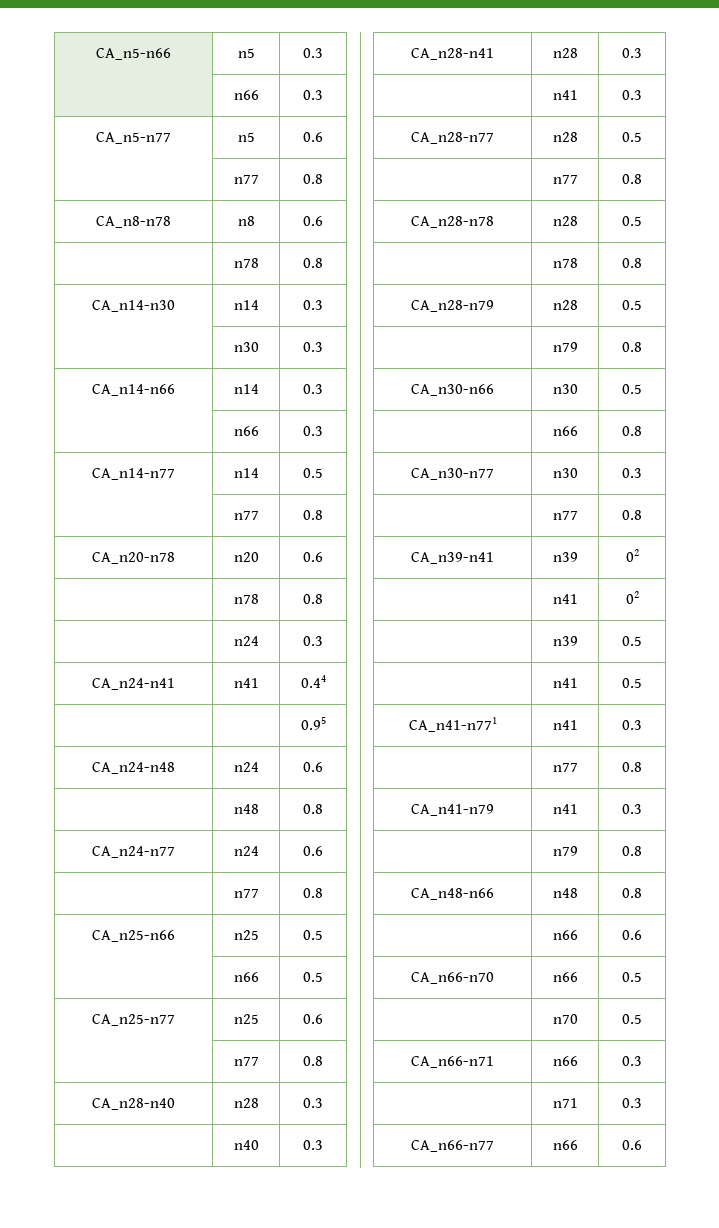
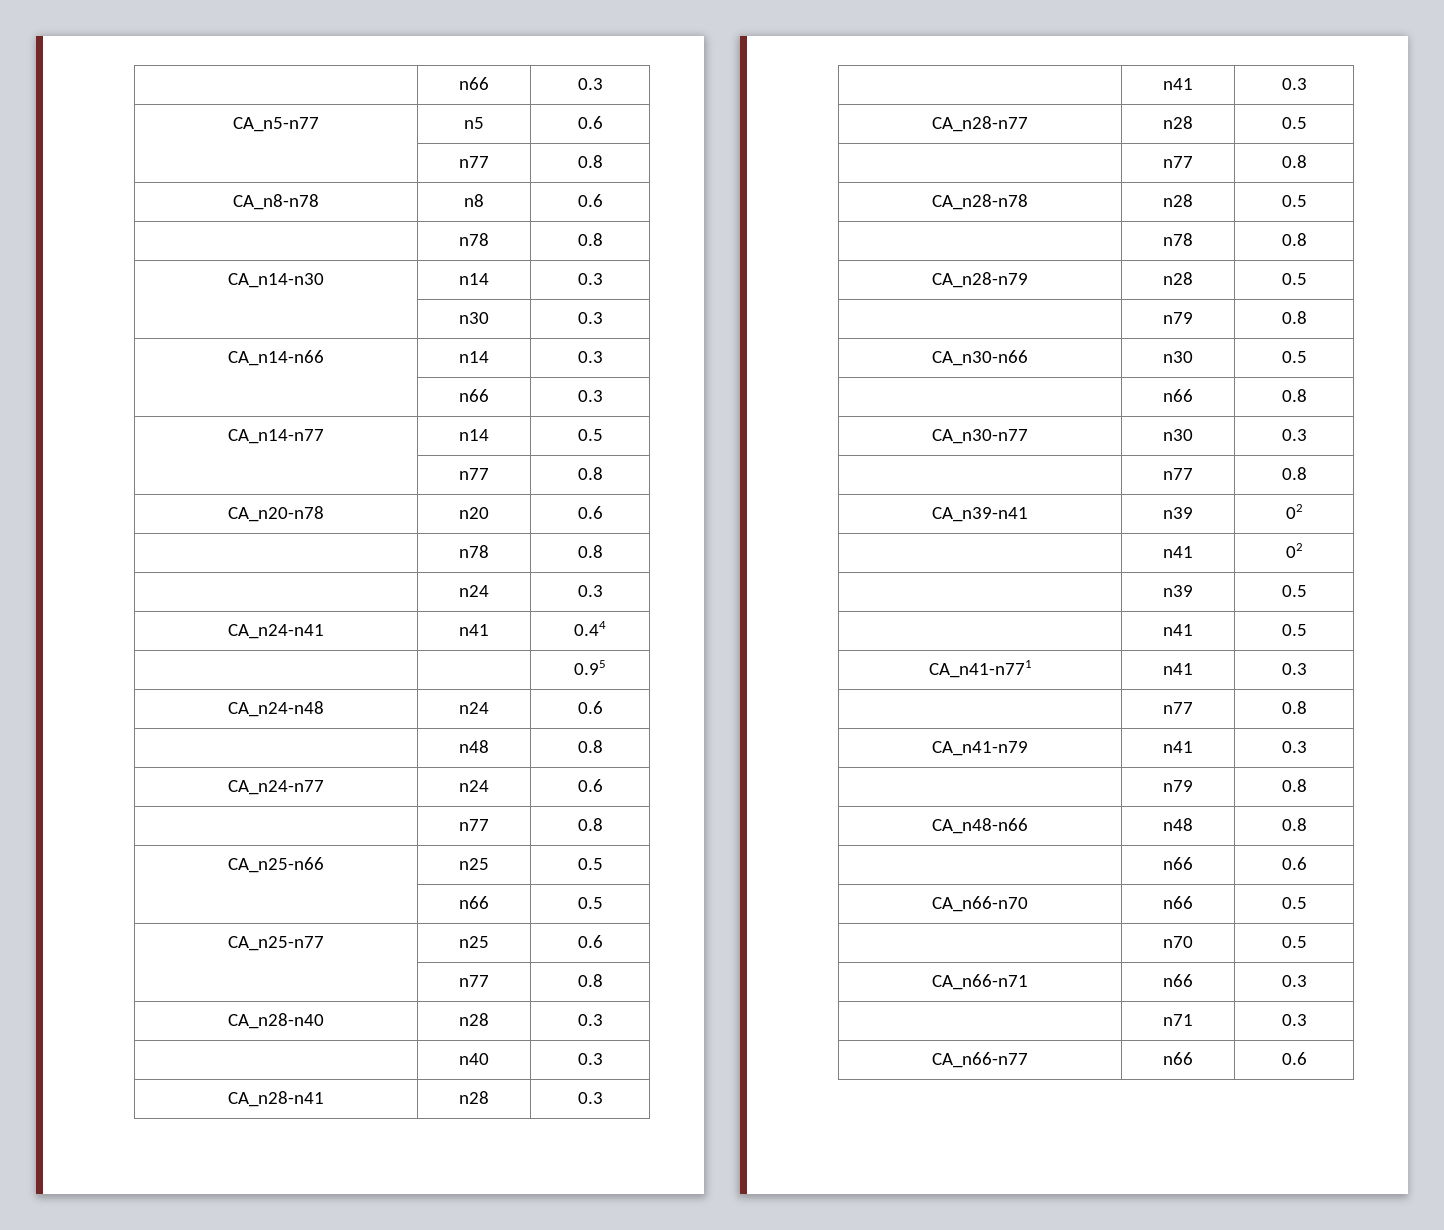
- CA_n5-n66 | n5 | 0.3

